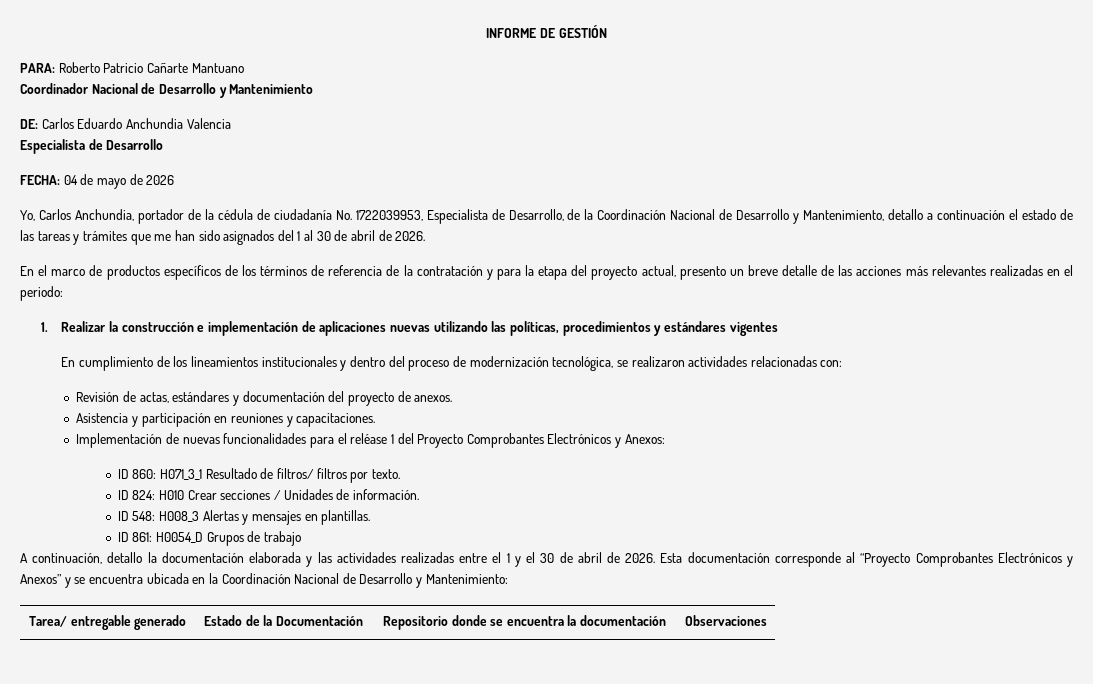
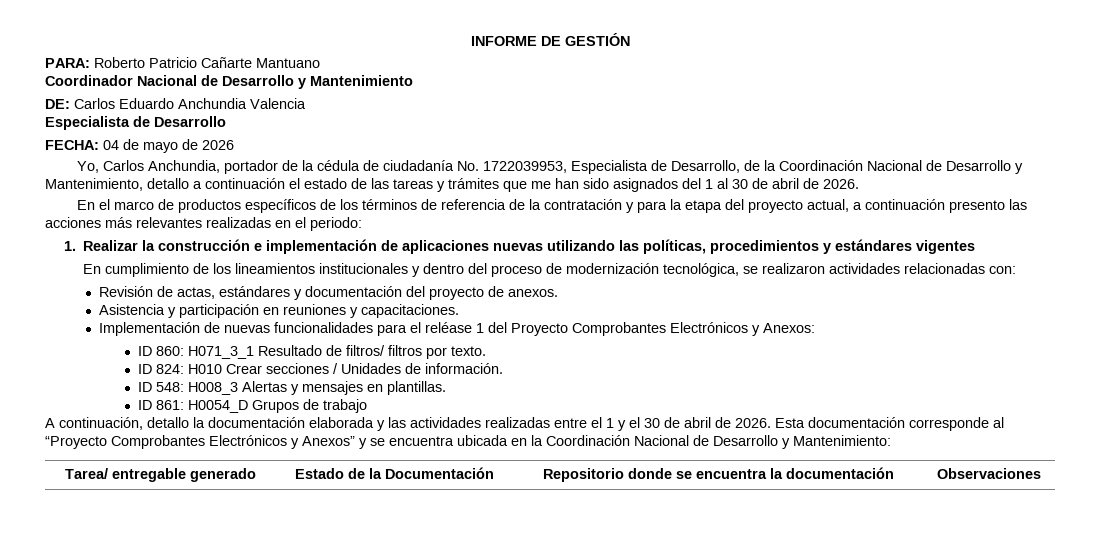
- En el marco de productos específicos de los términos de referencia de la contratación y para la etapa del proyecto actual, presento un breve detalle de las acciones más relevantes realizadas en el periodo:
+ En el marco de productos específicos de los términos de referencia de la contratación y para la etapa del proyecto actual, a continuación presento las acciones más relevantes realizadas en el periodo:

